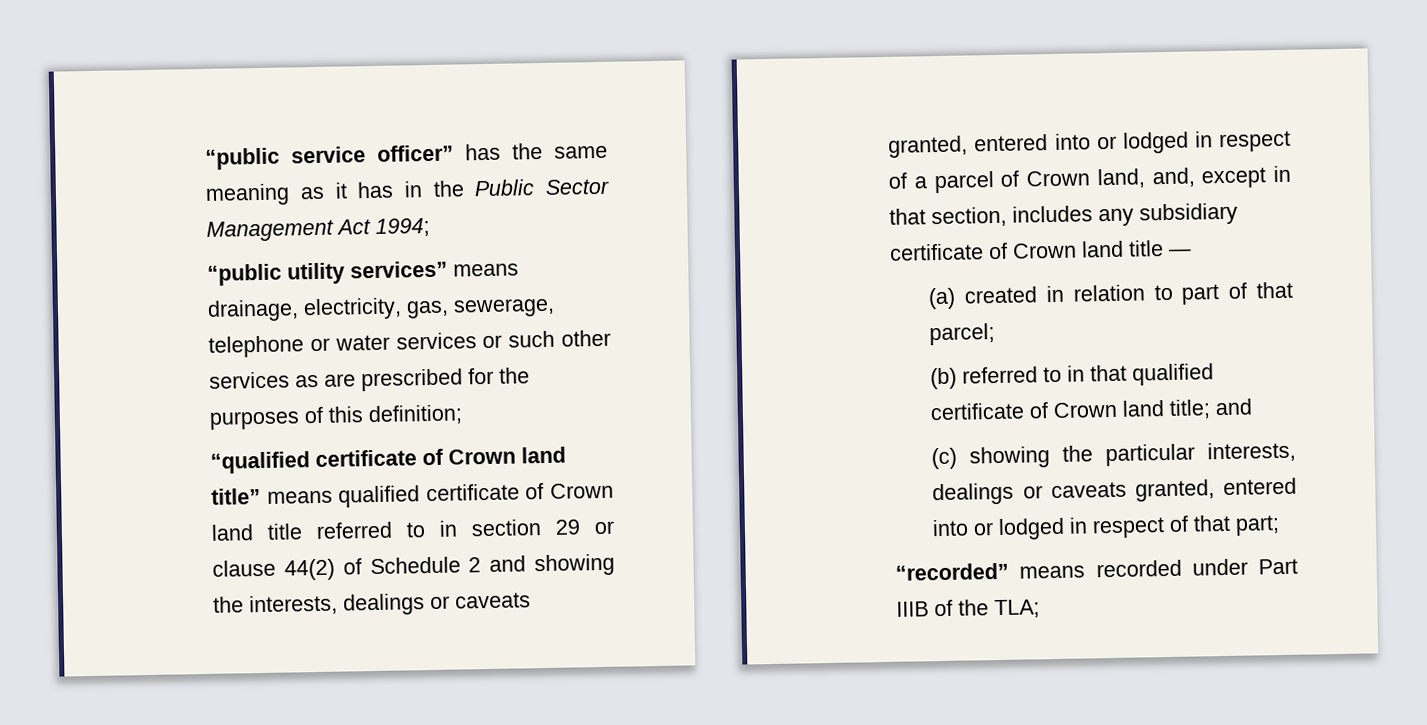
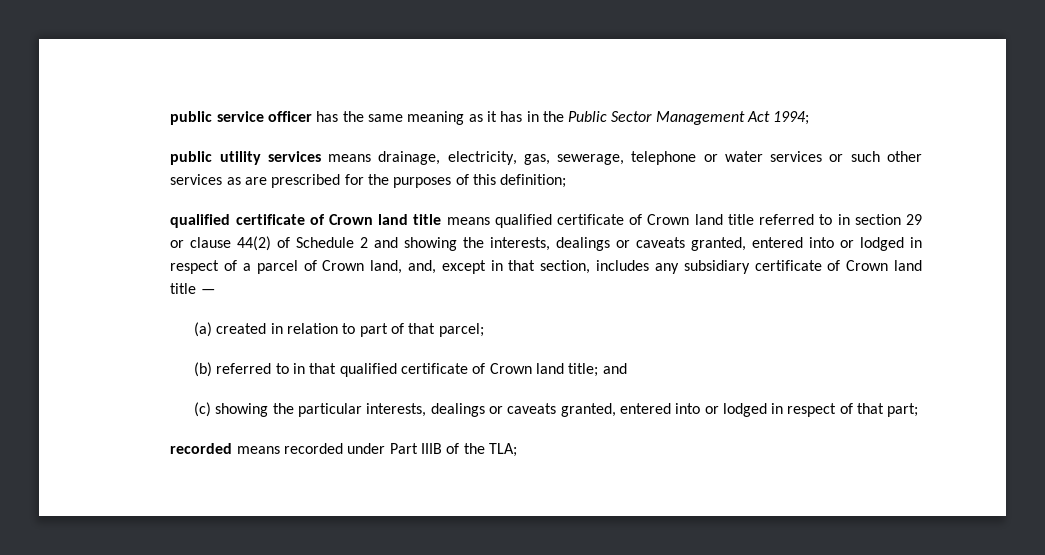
- “public service officer” has the same meaning as it has in the Public Sector Management Act 1994;
+ public service officer has the same meaning as it has in the Public Sector Management Act 1994;
- “public utility services” means drainage, electricity, gas, sewerage, telephone or water services or such other services as are prescribed for the purposes of this definition;
+ public utility services means drainage, electricity, gas, sewerage, telephone or water services or such other services as are prescribed for the purposes of this definition;
- “qualified certificate of Crown land title” means qualified certificate of Crown land title referred to in section 29 or clause 44(2) of Schedule 2 and showing the interests, dealings or caveats granted, entered into or lodged in respect of a parcel of Crown land, and, except in that section, includes any subsidiary certificate of Crown land title —
+ qualified certificate of Crown land title means qualified certificate of Crown land title referred to in section 29 or clause 44(2) of Schedule 2 and showing the interests, dealings or caveats granted, entered into or lodged in respect of a parcel of Crown land, and, except in that section, includes any subsidiary certificate of Crown land title —
- “recorded” means recorded under Part IIIB of the TLA;
+ recorded means recorded under Part IIIB of the TLA;

